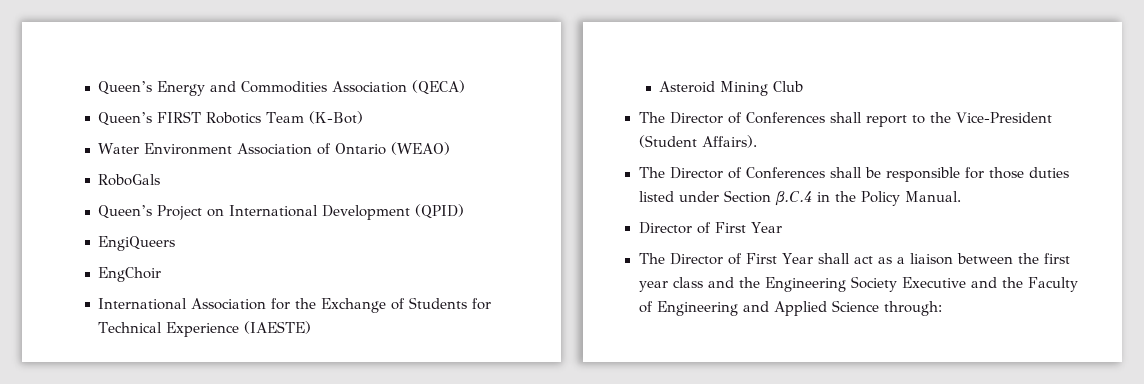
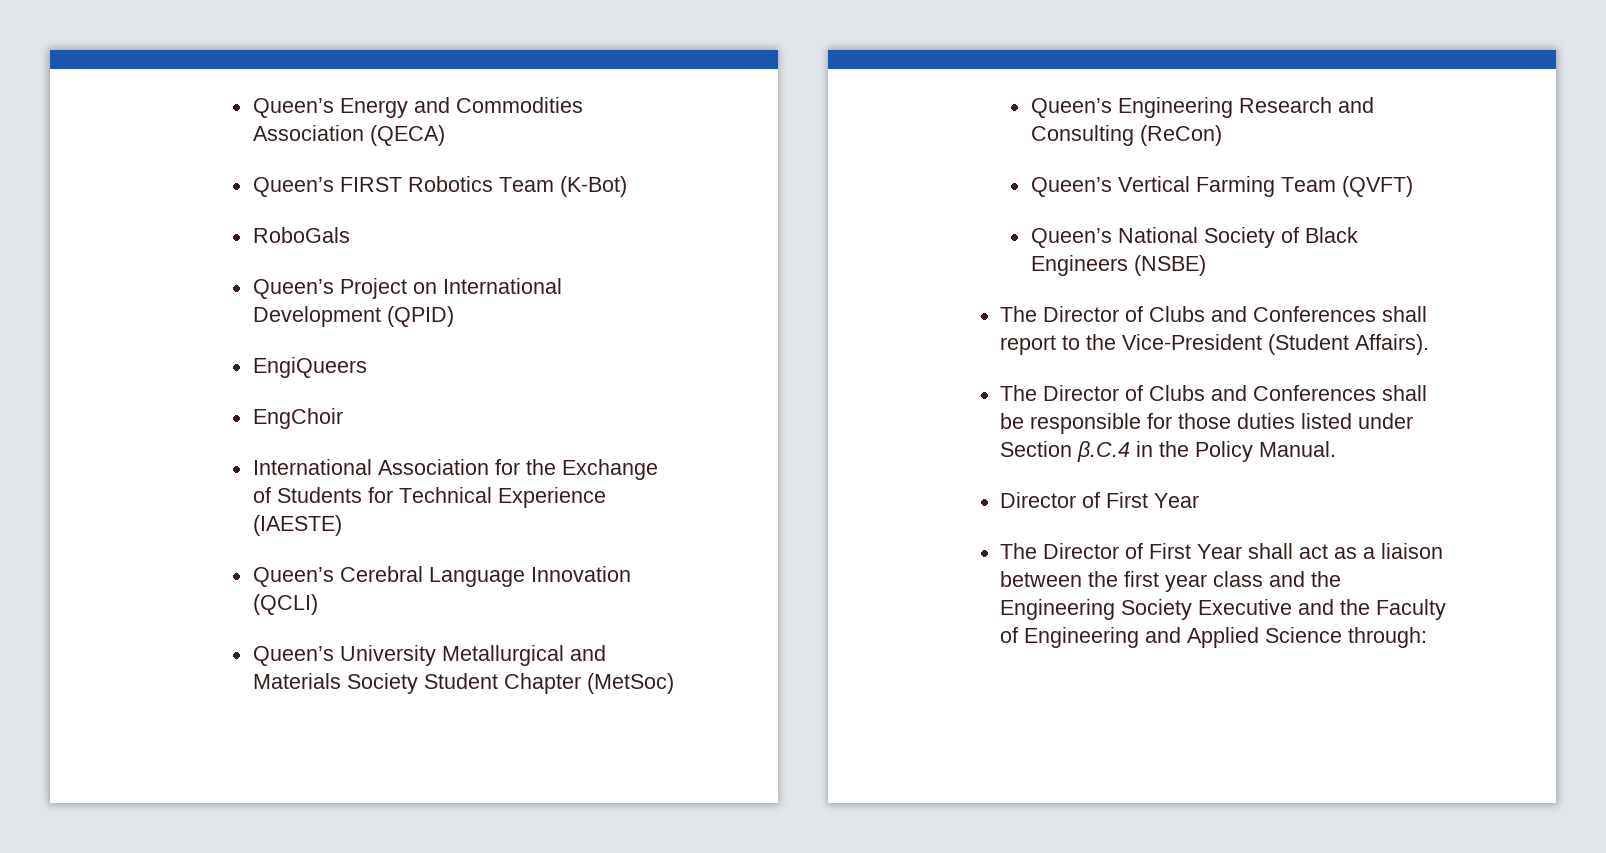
- Water Environment Association of Ontario (WEAO)
- Asteroid Mining Club
- The Director of Conferences shall report to the Vice-President (Student Affairs).
+ Queen’s Cerebral Language Innovation (QCLI)
+ Queen’s University Metallurgical and Materials Society Student Chapter (MetSoc)
+ Queen’s Engineering Research and Consulting (ReCon)
+ Queen’s Vertical Farming Team (QVFT)
+ Queen’s National Society of Black Engineers (NSBE)
+ The Director of Clubs and Conferences shall report to the Vice-President (Student Affairs).
- The Director of Conferences shall be responsible for those duties listed under Section β.C.4 in the Policy Manual.
+ The Director of Clubs and Conferences shall be responsible for those duties listed under Section β.C.4 in the Policy Manual.

